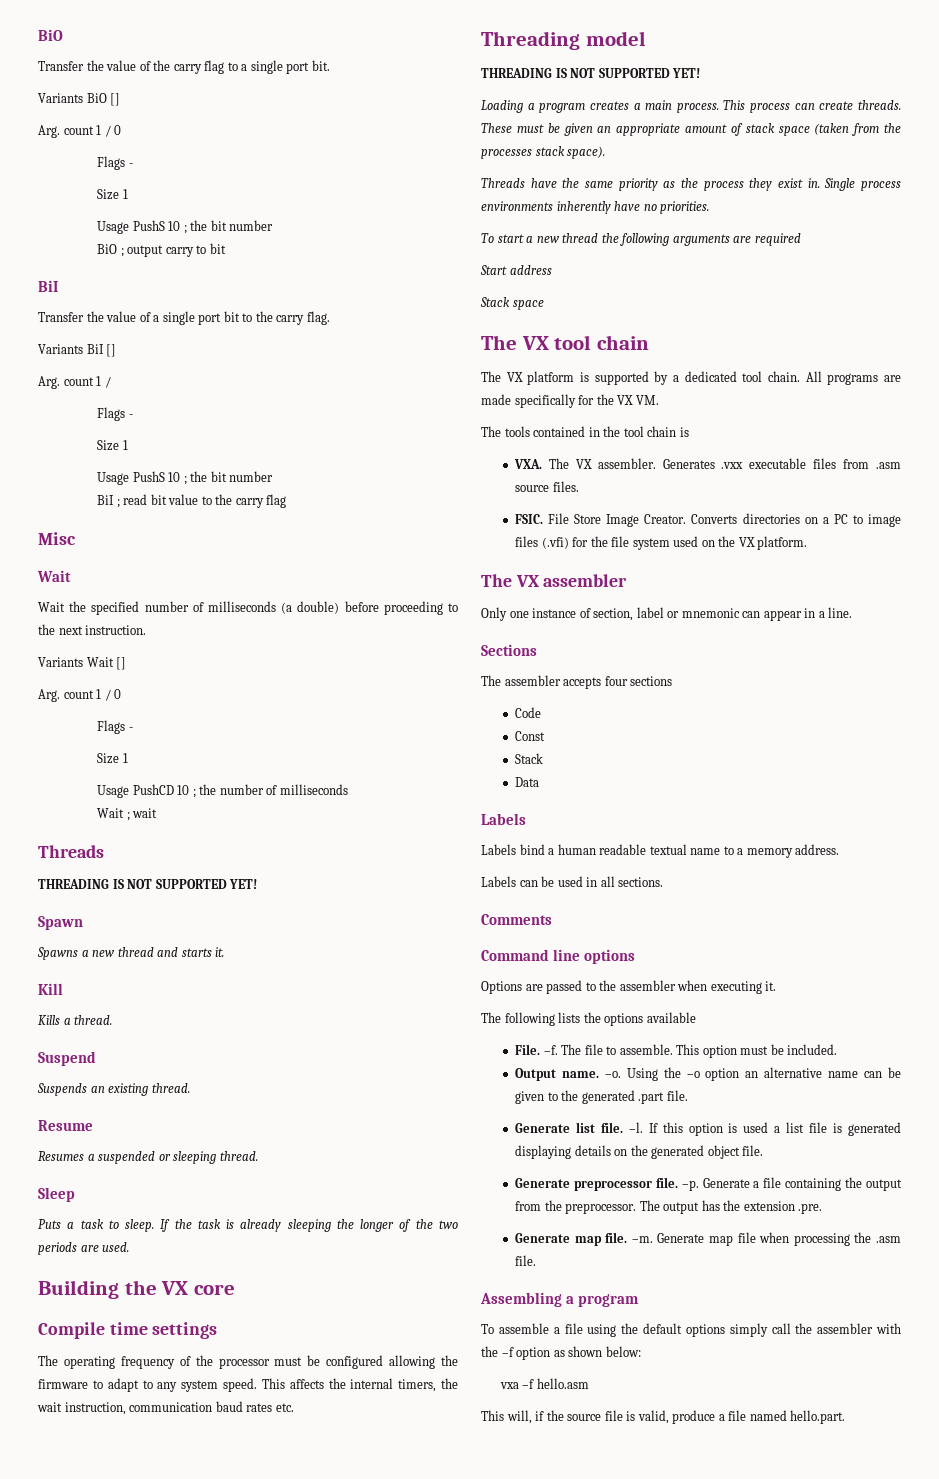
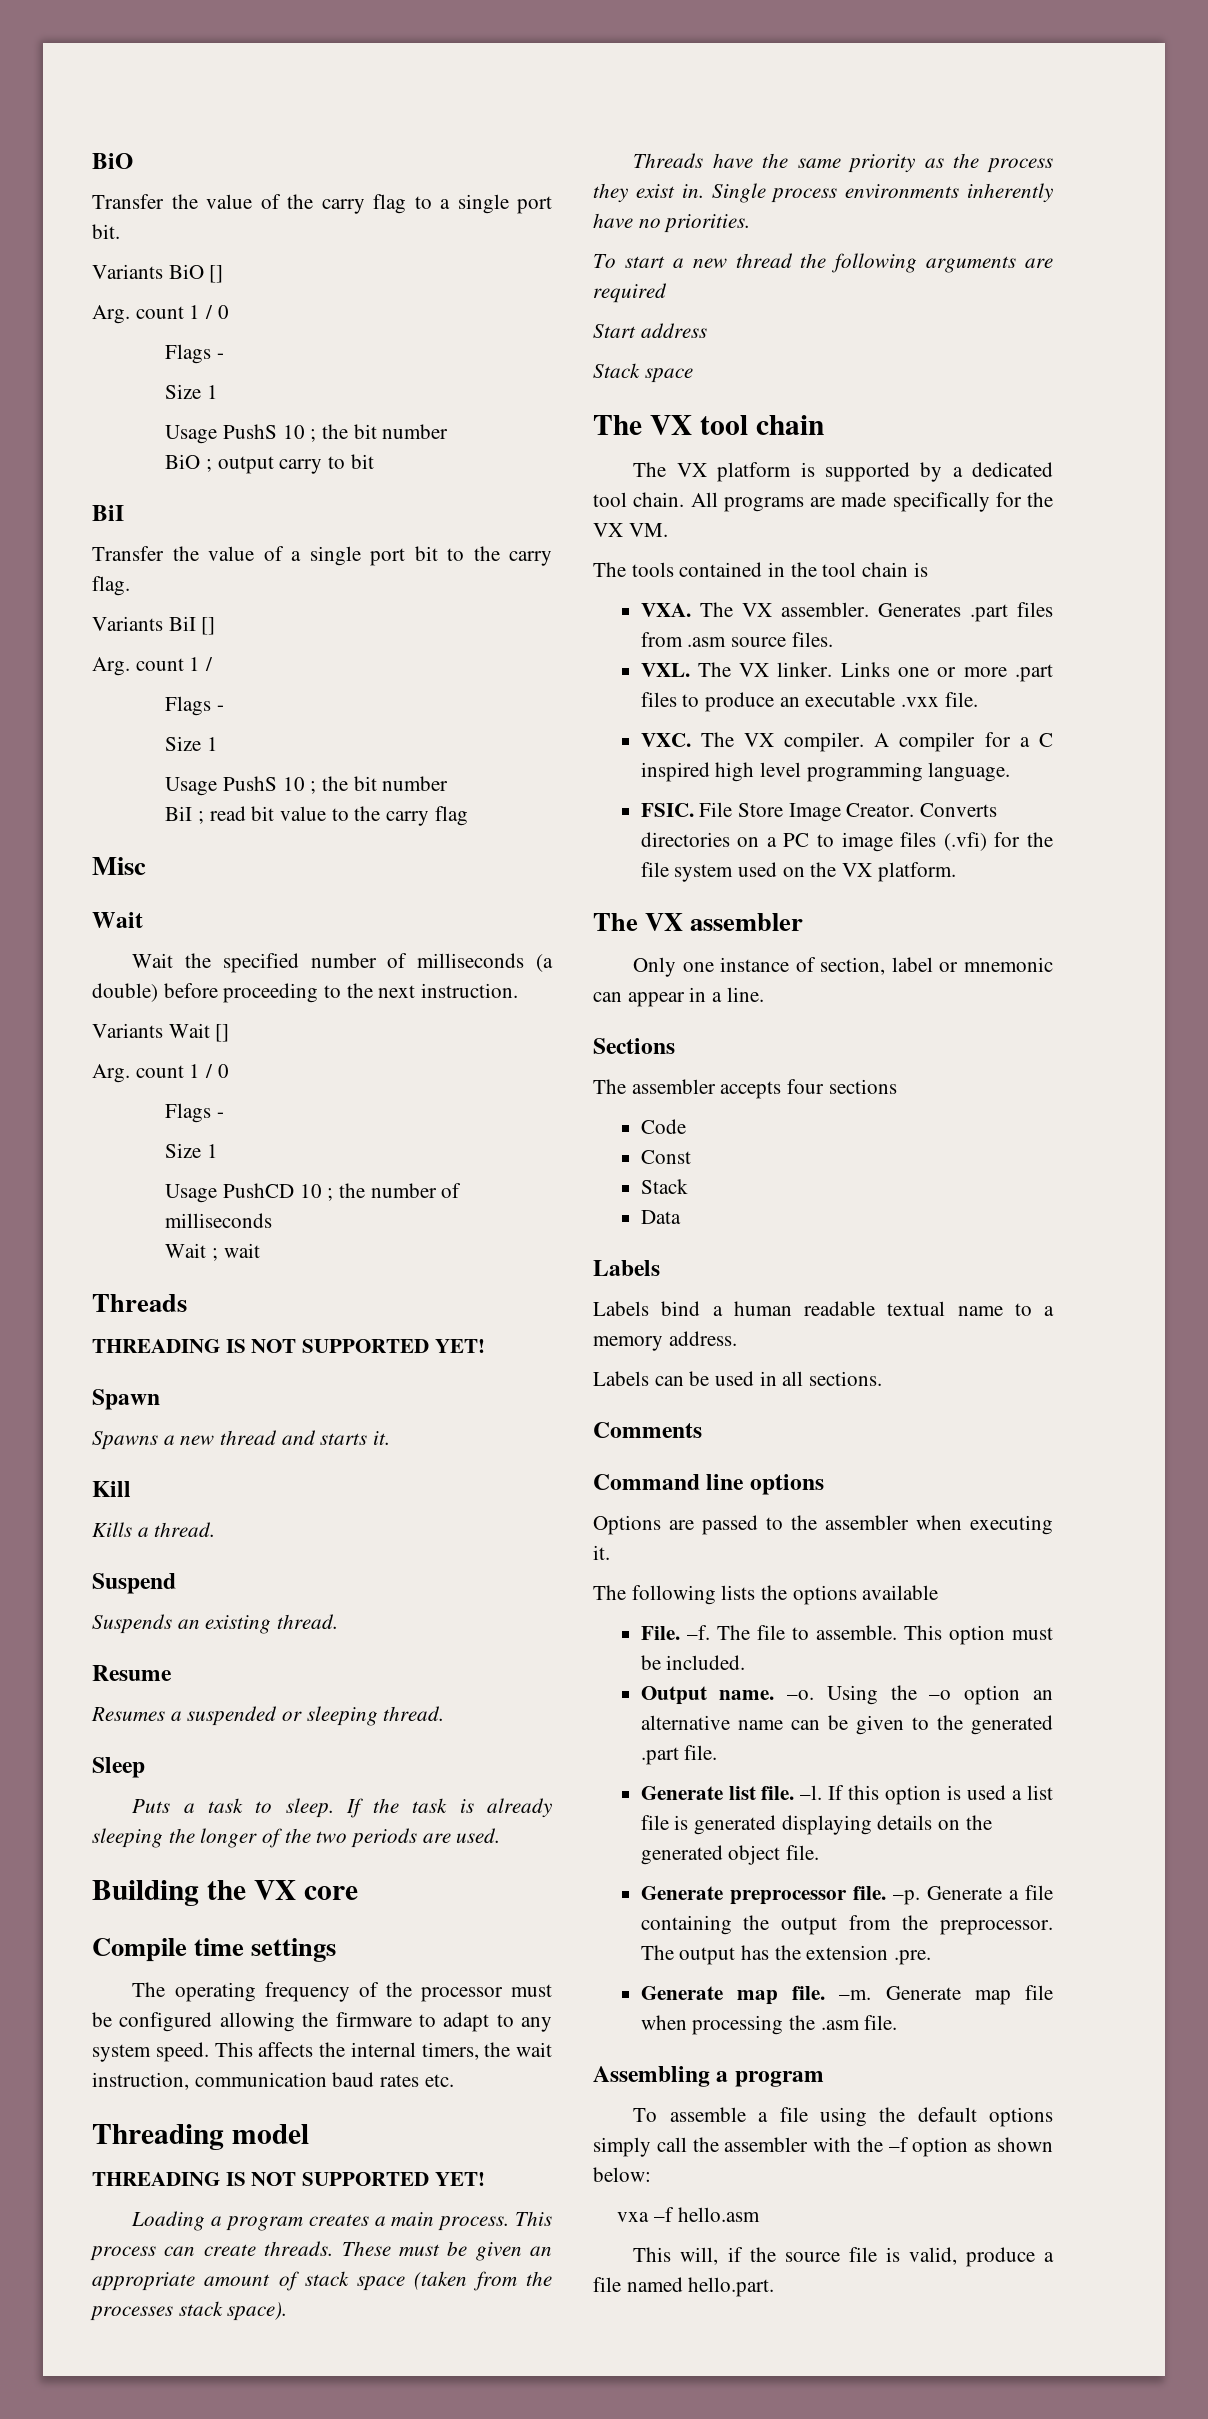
- Generates .vxx executable files from .asm source files.
+ Generates .part files from .asm source files.
+ VXL. The VX linker. Links one or more .part files to produce an executable .vxx file.
+ VXC. The VX compiler. A compiler for a C inspired high level programming language.

